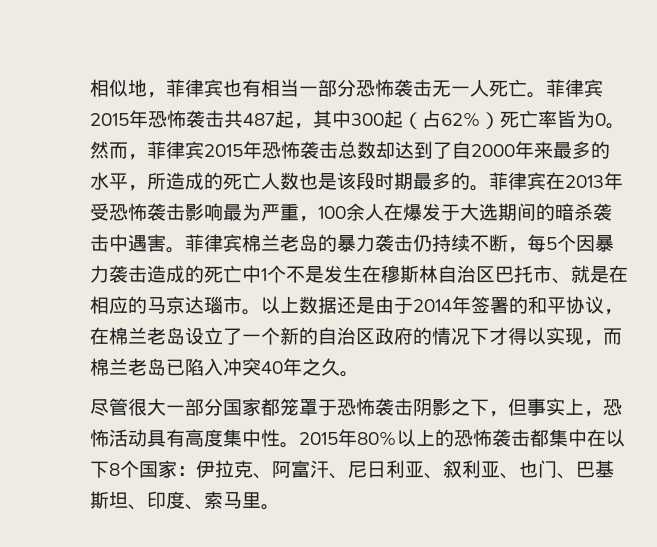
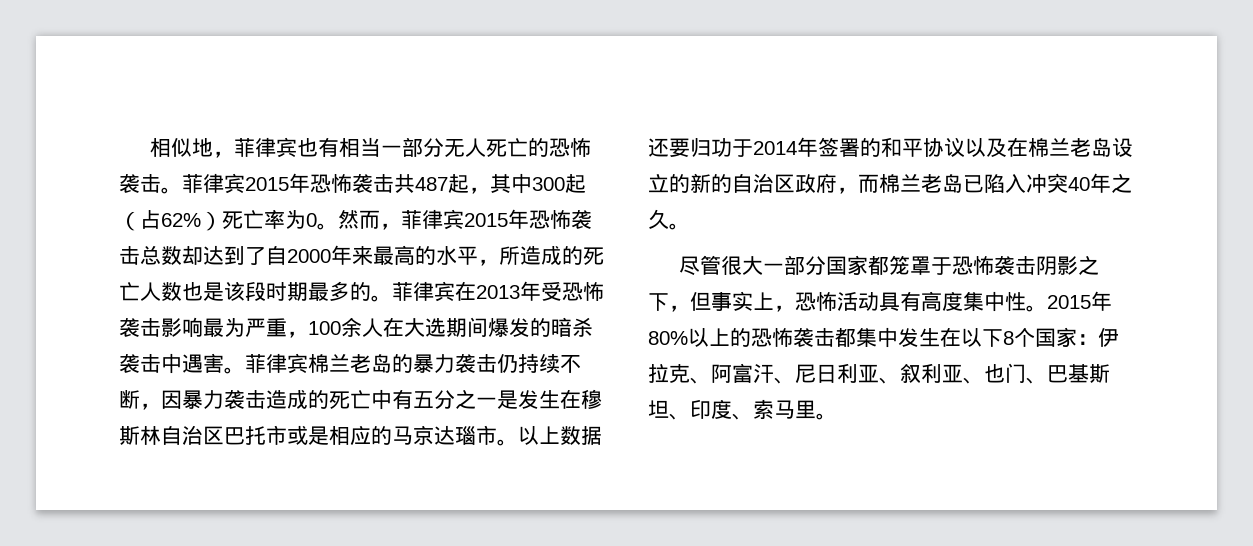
- 相似地，菲律宾也有相当一部分恐怖袭击无一人死亡。
+ 相似地，菲律宾也有相当一部分无人死亡的恐怖袭击。
- 菲律宾2015年恐怖袭击共487起，其中300起（占62%）死亡率皆为0。
+ 菲律宾2015年恐怖袭击共487起，其中300起（占62%）死亡率为0。
- 然而，菲律宾2015年恐怖袭击总数却达到了自2000年来最多的水平，所造成的死亡人数也是该段时期最多的。
+ 然而，菲律宾2015年恐怖袭击总数却达到了自2000年来最高的水平，所造成的死亡人数也是该段时期最多的。
- 菲律宾在2013年受恐怖袭击影响最为严重，100余人在爆发于大选期间的暗杀袭击中遇害。
+ 菲律宾在2013年受恐怖袭击影响最为严重，100余人在大选期间爆发的暗杀袭击中遇害。
- 菲律宾棉兰老岛的暴力袭击仍持续不断，每5个因暴力袭击造成的死亡中1个不是发生在穆斯林自治区巴托市、就是在相应的马京达瑙市。
+ 菲律宾棉兰老岛的暴力袭击仍持续不断，因暴力袭击造成的死亡中有五分之一是发生在穆斯林自治区巴托市或是相应的马京达瑙市。
- 以上数据还是由于2014年签署的和平协议，在棉兰老岛设立了一个新的自治区政府的情况下才得以实现，而棉兰老岛已陷入冲突40年之久。
+ 以上数据还要归功于2014年签署的和平协议以及在棉兰老岛设立的新的自治区政府，而棉兰老岛已陷入冲突40年之久。
- 2015年80%以上的恐怖袭击都集中在以下8个国家：伊拉克、阿富汗、尼日利亚、叙利亚、也门、巴基斯坦、印度、索马里。
+ 2015年80%以上的恐怖袭击都集中发生在以下8个国家：伊拉克、阿富汗、尼日利亚、叙利亚、也门、巴基斯坦、印度、索马里。

